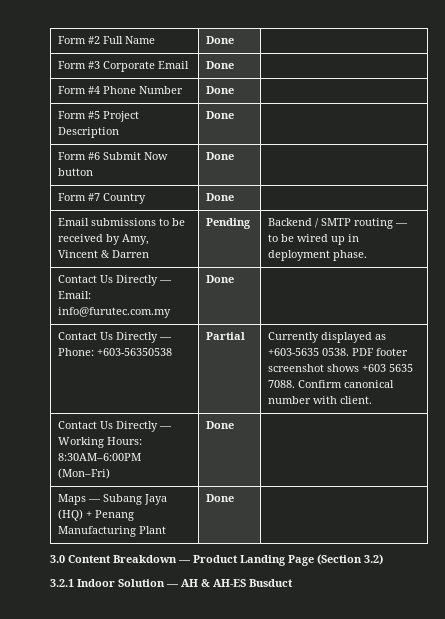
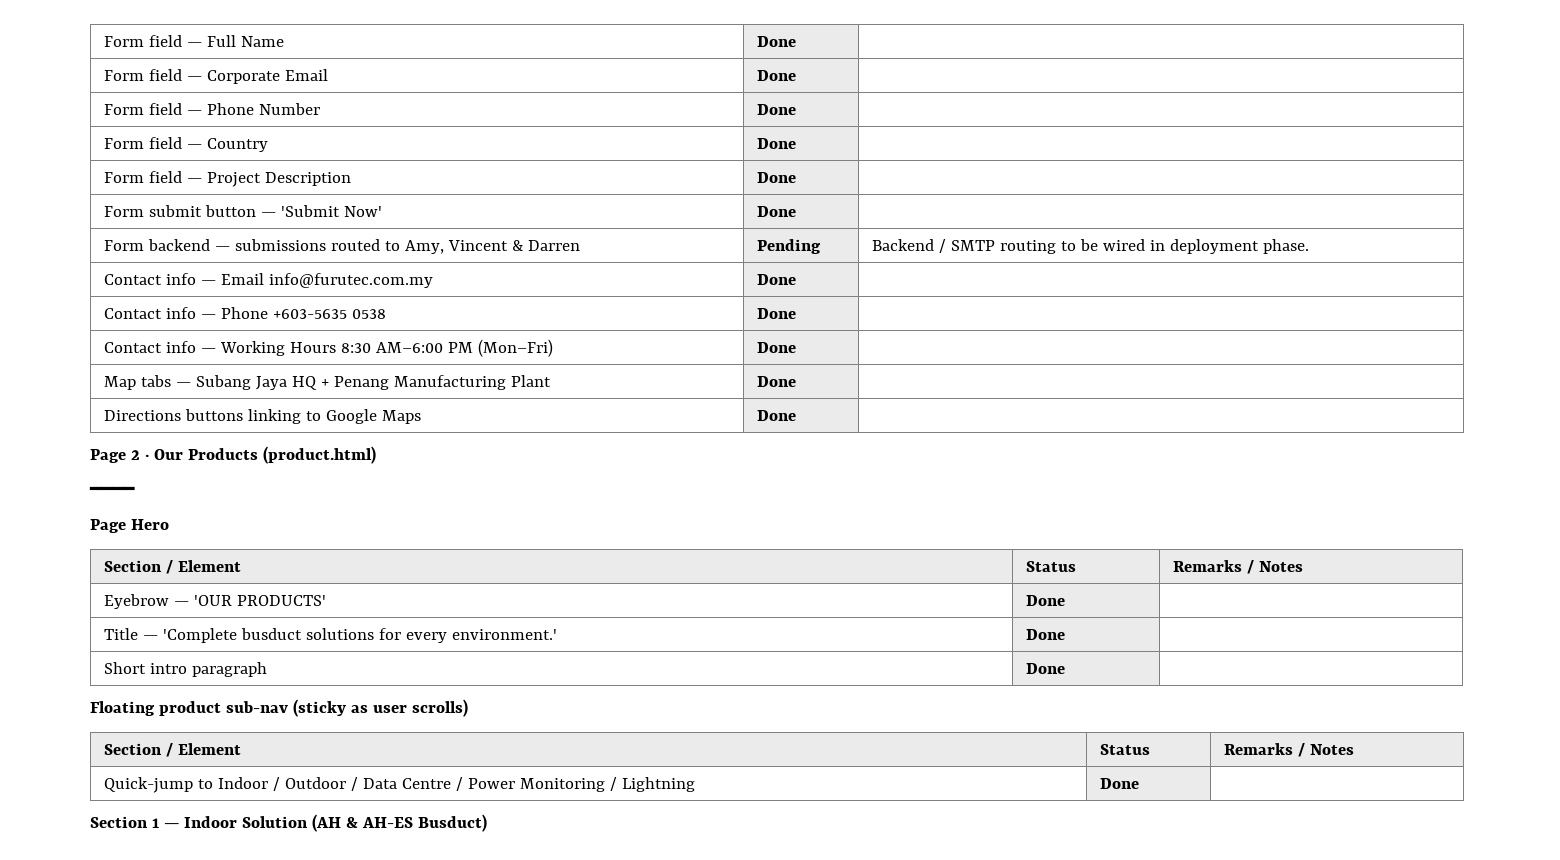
- Form #2 Full Name | Done |
+ Form field — Full Name | Done |
- Form #3 Corporate Email | Done |
+ Form field — Corporate Email | Done |
- Form #4 Phone Number | Done |
+ Form field — Phone Number | Done |
- Form #5 Project Description | Done |
- Form #6 Submit Now button | Done |
- Form #7 Country | Done |
- Email submissions to be received by Amy, Vincent & Darren | Pending | Backend / SMTP routing — to be wired up in deployment phase.
+ Form field — Country | Done |
+ Form field — Project Description | Done |
+ Form submit button — 'Submit Now' | Done |
+ Form backend — submissions routed to Amy, Vincent & Darren | Pending | Backend / SMTP routing to be wired in deployment phase.
- Contact Us Directly — Email: info@furutec.com.my | Done |
+ Contact info — Email info@furutec.com.my | Done |
- Contact Us Directly — Phone: +603-56350538 | Partial | Currently displayed as +603-5635 0538. PDF footer screenshot shows +603 5635 7088. Confirm canonical number with client.
- Contact Us Directly — Working Hours: 8:30AM–6:00PM (Mon–Fri) | Done |
+ Contact info — Phone +603-5635 0538 | Done |
+ Contact info — Working Hours 8:30 AM–6:00 PM (Mon–Fri) | Done |
- Maps — Subang Jaya (HQ) + Penang Manufacturing Plant | Done |
+ Map tabs — Subang Jaya HQ + Penang Manufacturing Plant | Done |
- 3.0 Content Breakdown — Product Landing Page (Section 3.2)
- 3.2.1 Indoor Solution — AH & AH-ES Busduct
+ Directions buttons linking to Google Maps | Done |
+ Page 2 · Our Products (product.html)
+ ━━━━
+ Page Hero
+ Section / Element | Status | Remarks / Notes
+ Eyebrow — 'OUR PRODUCTS' | Done |
+ Title — 'Complete busduct solutions for every environment.' | Done |
+ Short intro paragraph | Done |
+ Floating product sub-nav (sticky as user scrolls)
+ Section / Element | Status | Remarks / Notes
+ Quick-jump to Indoor / Outdoor / Data Centre / Power Monitoring / Lightning | Done |
+ Section 1 — Indoor Solution (AH & AH-ES Busduct)

